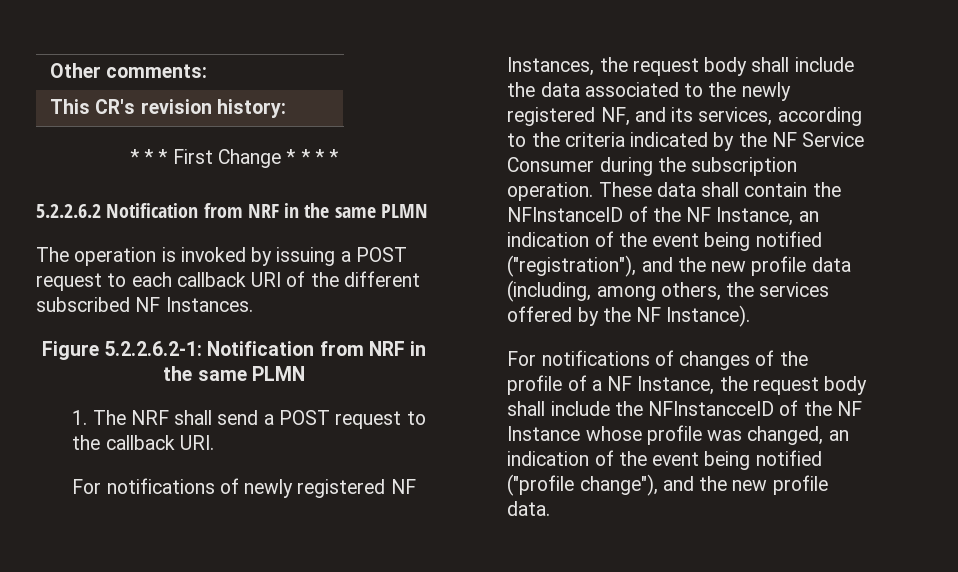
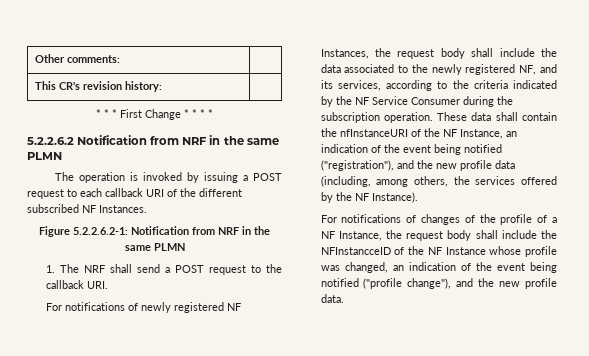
- These data shall contain the NFInstanceID of the NF Instance, an indication of the event being notified ("registration"), and the new profile data (including, among others, the services offered by the NF Instance).
+ These data shall contain the nfInstanceURI of the NF Instance, an indication of the event being notified ("registration"), and the new profile data (including, among others, the services offered by the NF Instance).

